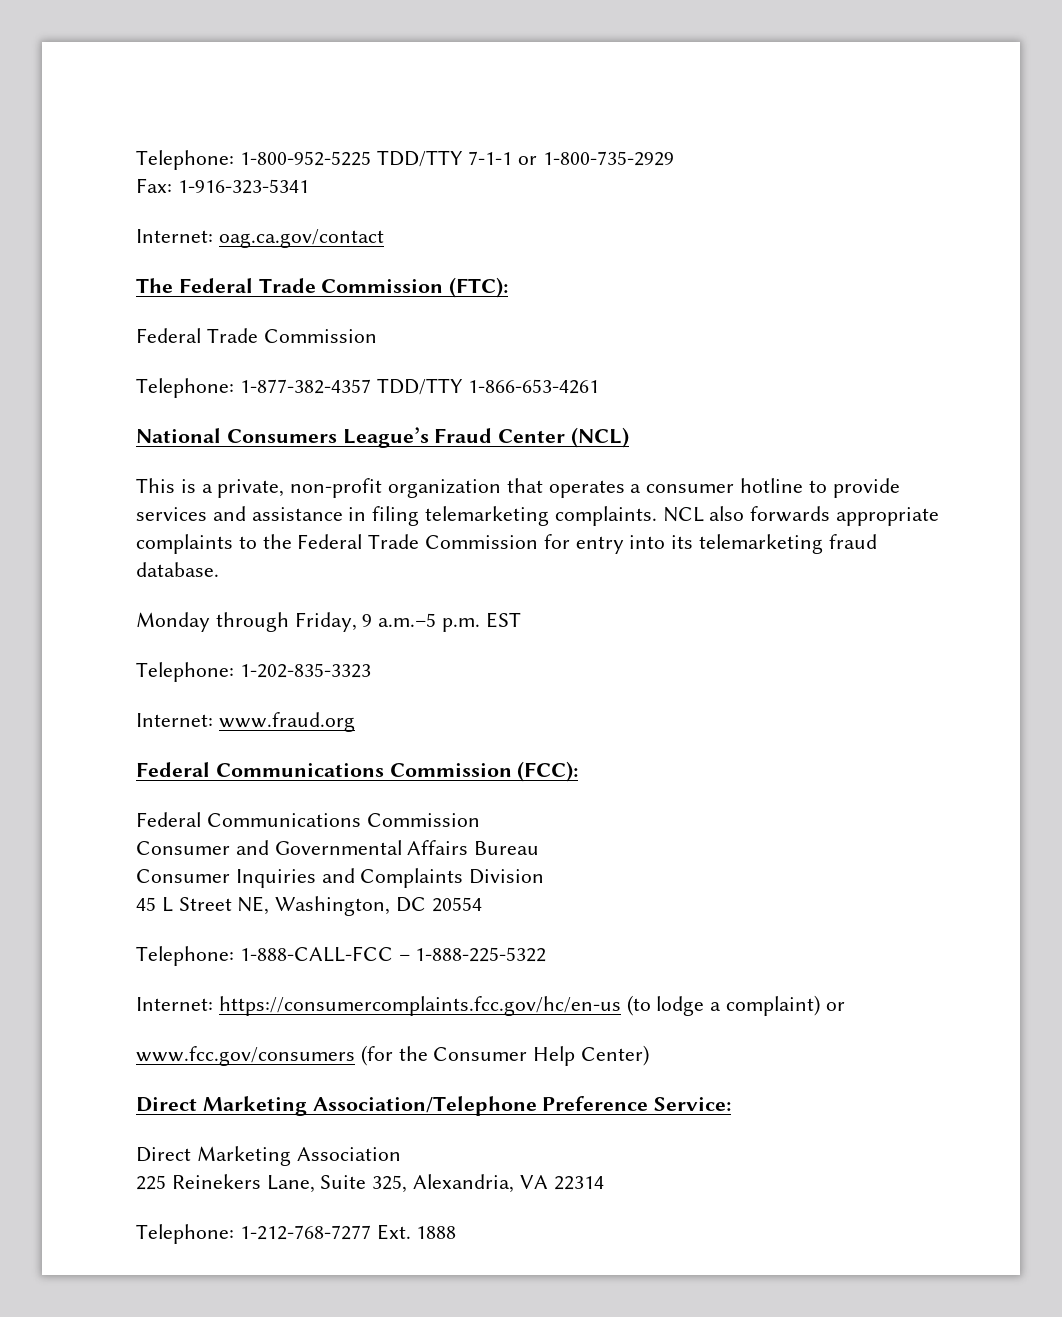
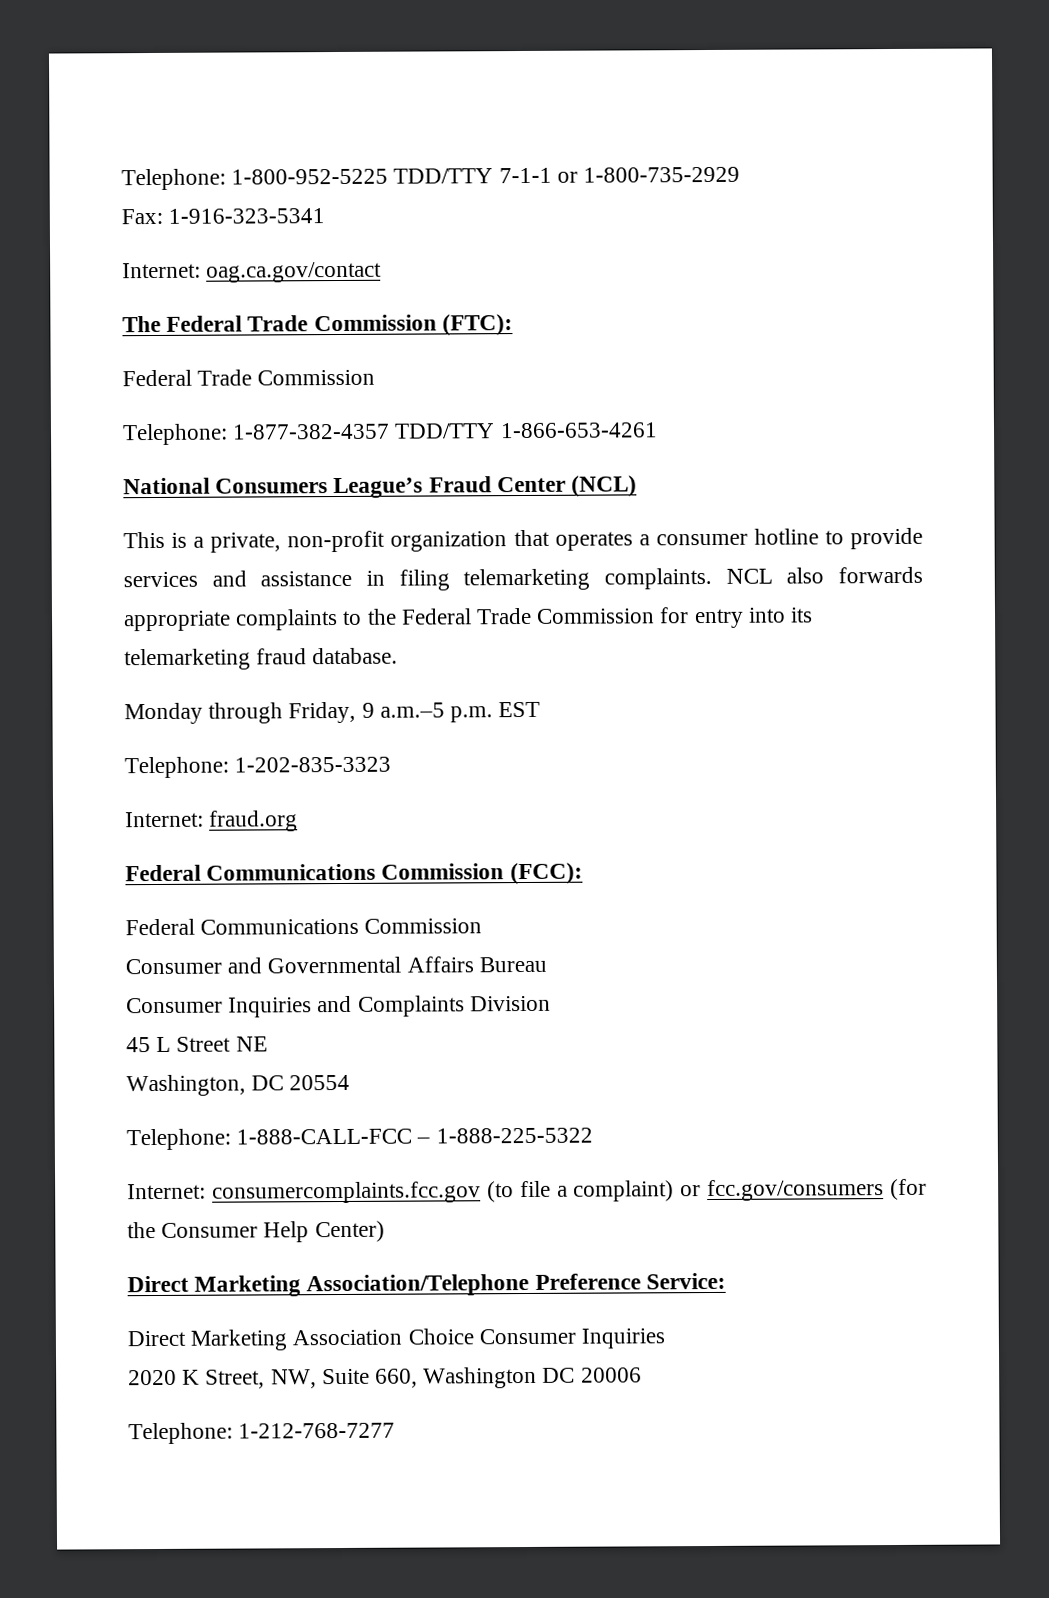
- Internet: www.fraud.org
+ Internet: fraud.org
- 45 L Street NE, Washington, DC 20554
+ 45 L Street NE
+ Washington, DC 20554
- Internet: https://consumercomplaints.fcc.gov/hc/en-us (to lodge a complaint) or
- www.fcc.gov/consumers (for the Consumer Help Center)
+ Internet: consumercomplaints.fcc.gov (to file a complaint) or fcc.gov/consumers (for the Consumer Help Center)
- Direct Marketing Association
- 225 Reinekers Lane, Suite 325, Alexandria, VA 22314
+ Direct Marketing Association Choice Consumer Inquiries
+ 2020 K Street, NW, Suite 660, Washington DC 20006
- Telephone: 1-212-768-7277 Ext. 1888
+ Telephone: 1-212-768-7277

